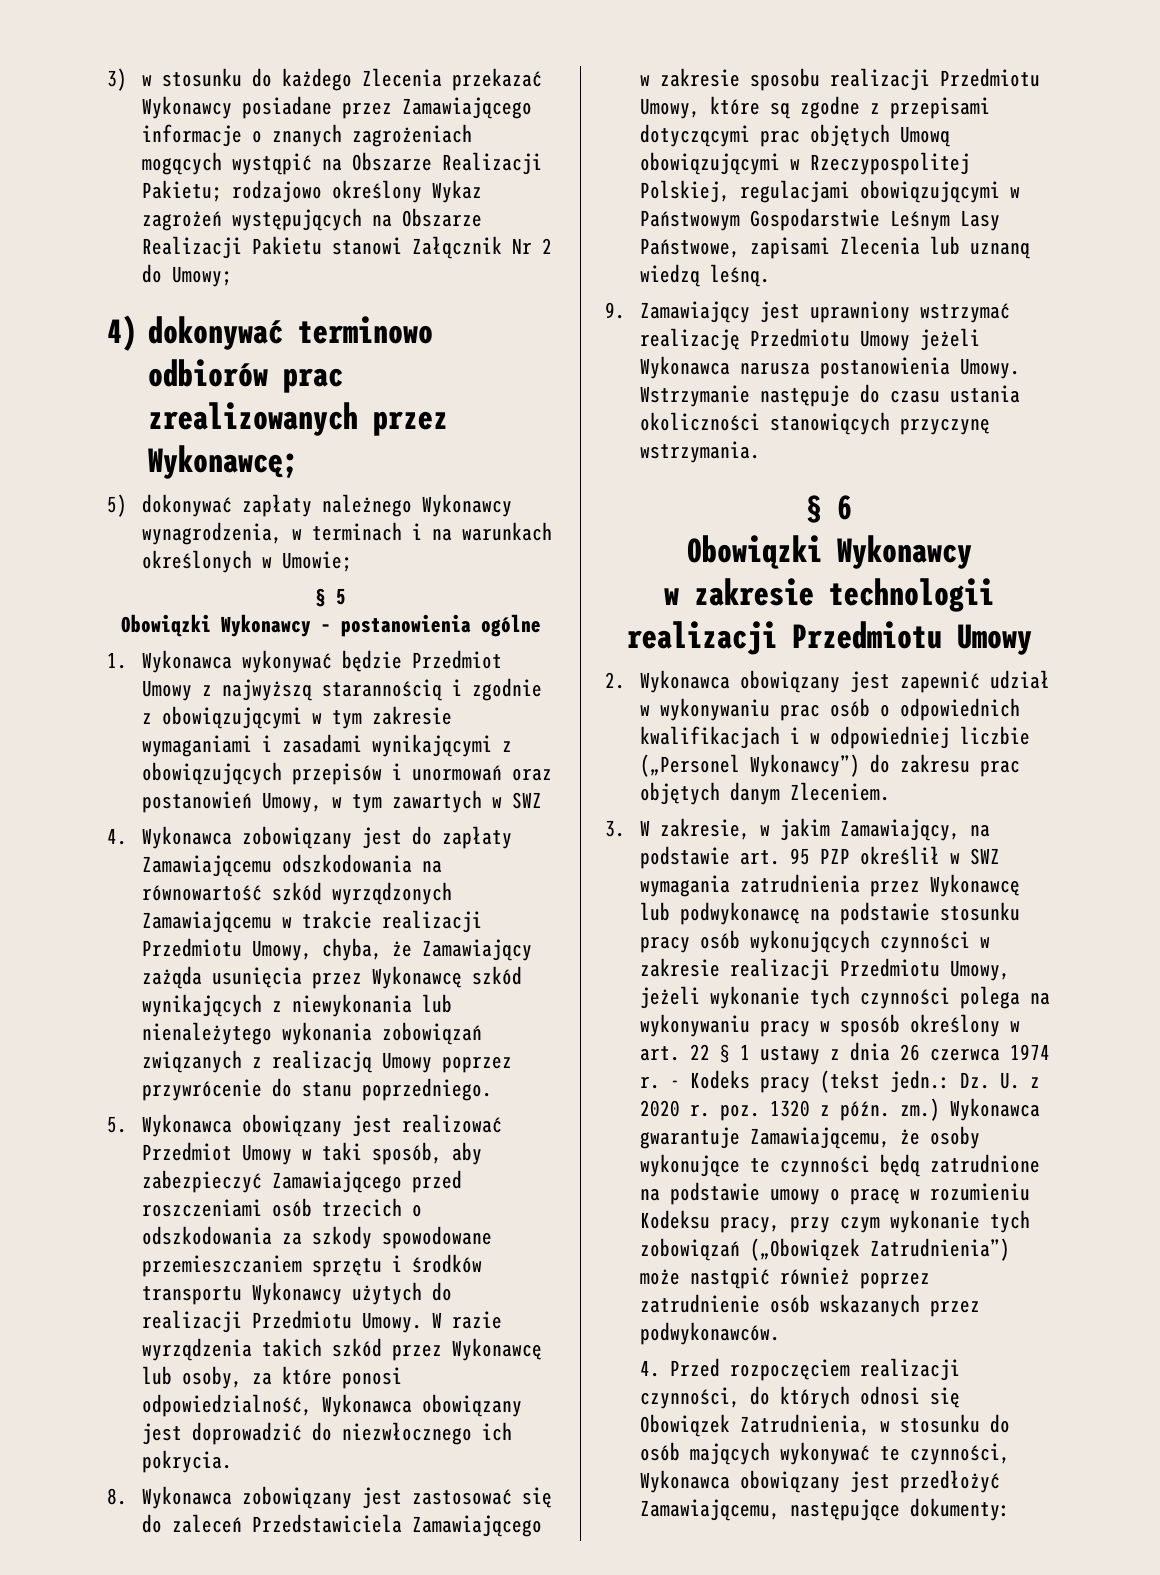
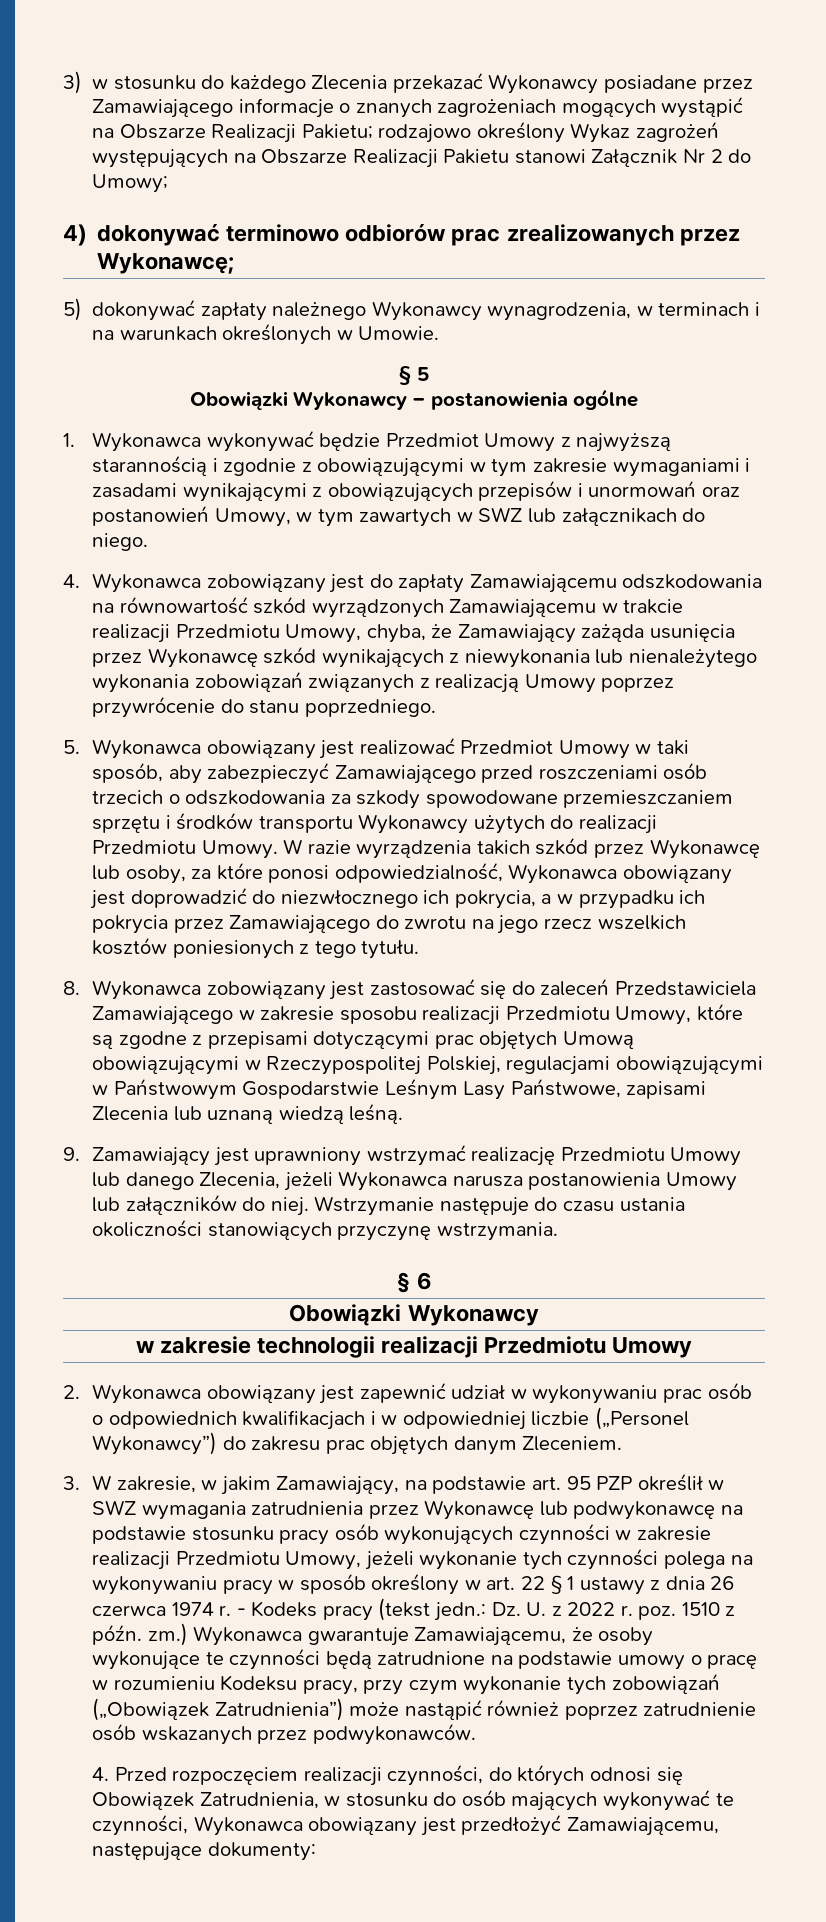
- 5) dokonywać zapłaty należnego Wykonawcy wynagrodzenia, w terminach i na warunkach określonych w Umowie;
+ 5) dokonywać zapłaty należnego Wykonawcy wynagrodzenia, w terminach i na warunkach określonych w Umowie.
- 1. Wykonawca wykonywać będzie Przedmiot Umowy z najwyższą starannością i zgodnie z obowiązującymi w tym zakresie wymaganiami i zasadami wynikającymi z obowiązujących przepisów i unormowań oraz postanowień Umowy, w tym zawartych w SWZ
+ 1. Wykonawca wykonywać będzie Przedmiot Umowy z najwyższą starannością i zgodnie z obowiązującymi w tym zakresie wymaganiami i zasadami wynikającymi z obowiązujących przepisów i unormowań oraz postanowień Umowy, w tym zawartych w SWZ lub załącznikach do niego.
- W razie wyrządzenia takich szkód przez Wykonawcę lub osoby, za które ponosi odpowiedzialność, Wykonawca obowiązany jest doprowadzić do niezwłocznego ich pokrycia.
+ W razie wyrządzenia takich szkód przez Wykonawcę lub osoby, za które ponosi odpowiedzialność, Wykonawca obowiązany jest doprowadzić do niezwłocznego ich pokrycia, a w przypadku ich pokrycia przez Zamawiającego do zwrotu na jego rzecz wszelkich kosztów poniesionych z tego tytułu.
- 9. Zamawiający jest uprawniony wstrzymać realizację Przedmiotu Umowy jeżeli Wykonawca narusza postanowienia Umowy.
+ 9. Zamawiający jest uprawniony wstrzymać realizację Przedmiotu Umowy lub danego Zlecenia, jeżeli Wykonawca narusza postanowienia Umowy lub załączników do niej.
- - Kodeks pracy (tekst jedn.: Dz. U. z 2020 r. poz. 1320 z późn. zm.)
+ - Kodeks pracy (tekst jedn.: Dz. U. z 2022 r. poz. 1510 z późn. zm.)

